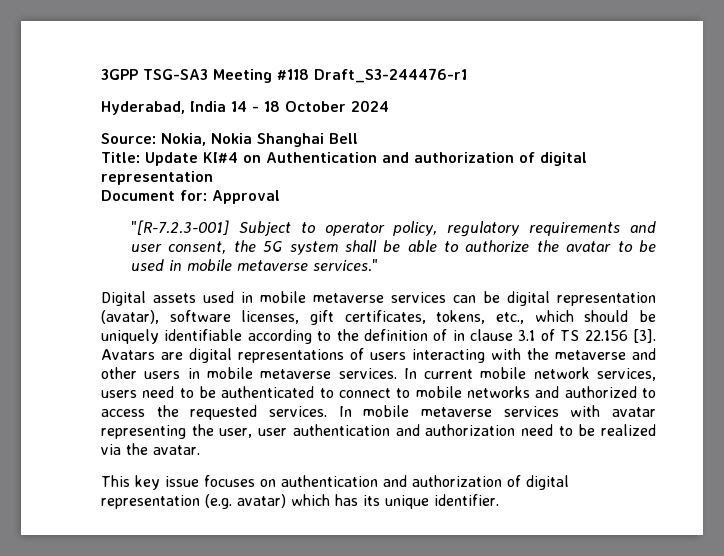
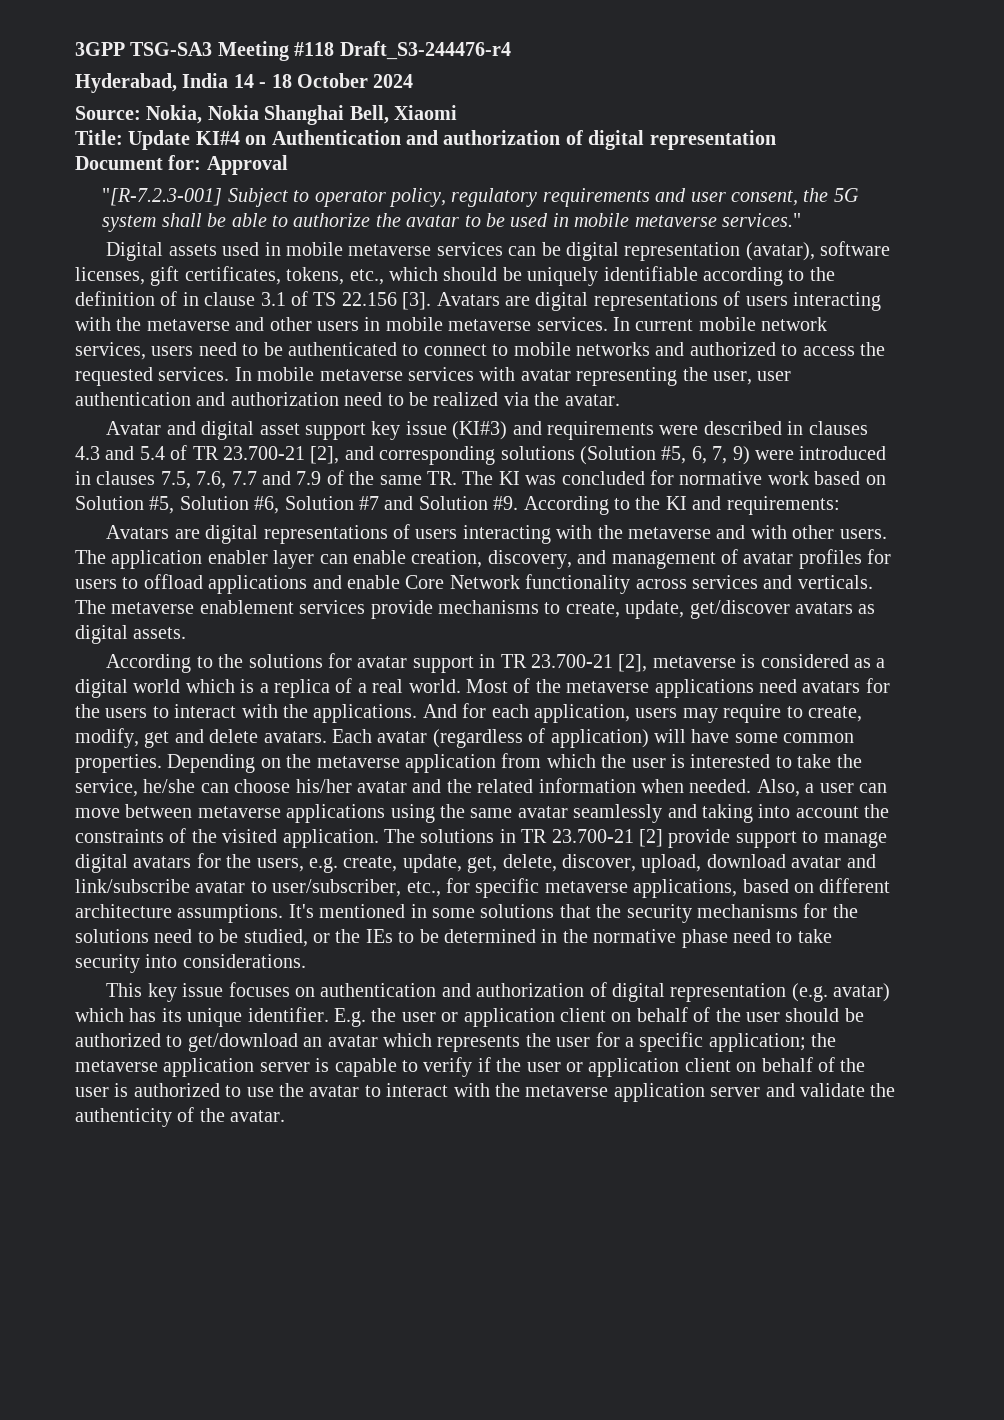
- 3GPP TSG-SA3 Meeting #118 Draft_S3-244476-r1
+ 3GPP TSG-SA3 Meeting #118 Draft_S3-244476-r4
- Source: Nokia, Nokia Shanghai Bell
+ Source: Nokia, Nokia Shanghai Bell, Xiaomi
+ Avatar and digital asset support key issue (KI#3) and requirements were described in clauses 4.3 and 5.4 of TR 23.700-21 [2], and corresponding solutions (Solution #5, 6, 7, 9) were introduced in clauses 7.5, 7.6, 7.7 and 7.9 of the same TR. The KI was concluded for normative work based on Solution #5, Solution #6, Solution #7 and Solution #9. According to the KI and requirements:
+ Avatars are digital representations of users interacting with the metaverse and with other users. The application enabler layer can enable creation, discovery, and management of avatar profiles for users to offload applications and enable Core Network functionality across services and verticals. The metaverse enablement services provide mechanisms to create, update, get/discover avatars as digital assets.
+ According to the solutions for avatar support in TR 23.700-21 [2], metaverse is considered as a digital world which is a replica of a real world. Most of the metaverse applications need avatars for the users to interact with the applications. And for each application, users may require to create, modify, get and delete avatars. Each avatar (regardless of application) will have some common properties. Depending on the metaverse application from which the user is interested to take the service, he/she can choose his/her avatar and the related information when needed. Also, a user can move between metaverse applications using the same avatar seamlessly and taking into account the constraints of the visited application. The solutions in TR 23.700-21 [2] provide support to manage digital avatars for the users, e.g. create, update, get, delete, discover, upload, download avatar and link/subscribe avatar to user/subscriber, etc., for specific metaverse applications, based on different architecture assumptions. It's mentioned in some solutions that the security mechanisms for the solutions need to be studied, or the IEs to be determined in the normative phase need to take security into considerations.
+ E.g. the user or application client on behalf of the user should be authorized to get/download an avatar which represents the user for a specific application; the metaverse application server is capable to verify if the user or application client on behalf of the user is authorized to use the avatar to interact with the metaverse application server and validate the authenticity of the avatar.

